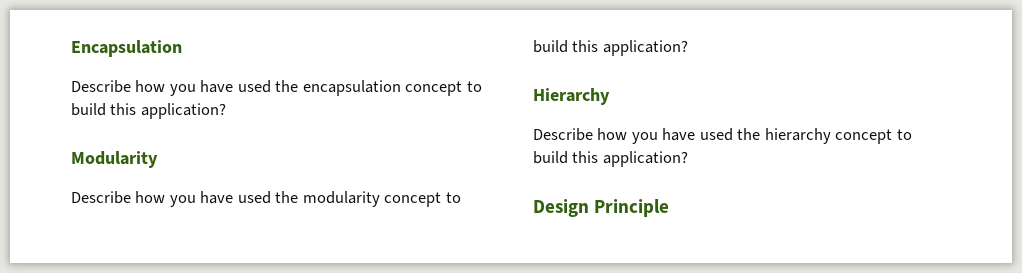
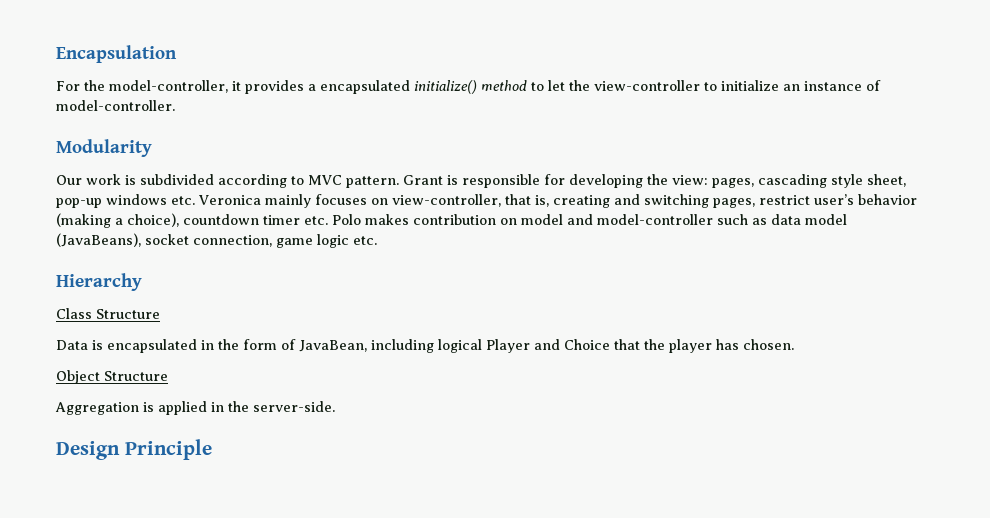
- Describe how you have used the encapsulation concept to build this application?
+ For the model-controller, it provides a encapsulated initialize() method to let the view-controller to initialize an instance of model-controller.
  Modularity
- Describe how you have used the modularity concept to build this application?
+ Our work is subdivided according to MVC pattern. Grant is responsible for developing the view: pages, cascading style sheet, pop-up windows etc. Veronica mainly focuses on view-controller, that is, creating and switching pages, restrict user’s behavior (making a choice), countdown timer etc. Polo makes contribution on model and model-controller such as data model (JavaBeans), socket connection, game logic etc.
  Hierarchy
- Describe how you have used the hierarchy concept to build this application?
+ Class Structure
+ Data is encapsulated in the form of JavaBean, including logical Player and Choice that the player has chosen.
+ Object Structure
+ Aggregation is applied in the server-side.

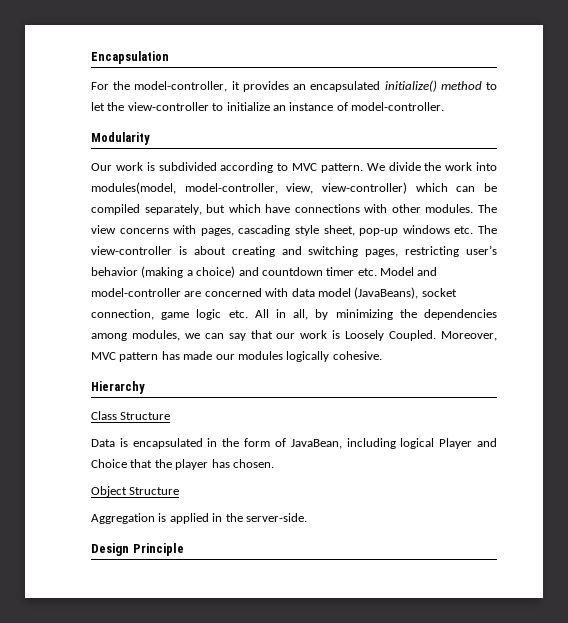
- For the model-controller, it provides a encapsulated initialize() method to let the view-controller to initialize an instance of model-controller.
+ For the model-controller, it provides an encapsulated initialize() method to let the view-controller to initialize an instance of model-controller.
- Grant is responsible for developing the view: pages, cascading style sheet, pop-up windows etc. Veronica mainly focuses on view-controller, that is, creating and switching pages, restrict user’s behavior (making a choice), countdown timer etc. Polo makes contribution on model and model-controller such as data model (JavaBeans), socket connection, game logic etc.
+ We divide the work into modules(model, model-controller, view, view-controller) which can be compiled separately, but which have connections with other modules. The view concerns with pages, cascading style sheet, pop-up windows etc. The view-controller is about creating and switching pages, restricting user’s behavior (making a choice) and countdown timer etc. Model and model-controller are concerned with data model (JavaBeans), socket connection, game logic etc. All in all, by minimizing the dependencies among modules, we can say that our work is Loosely Coupled. Moreover, MVC pattern has made our modules logically cohesive.

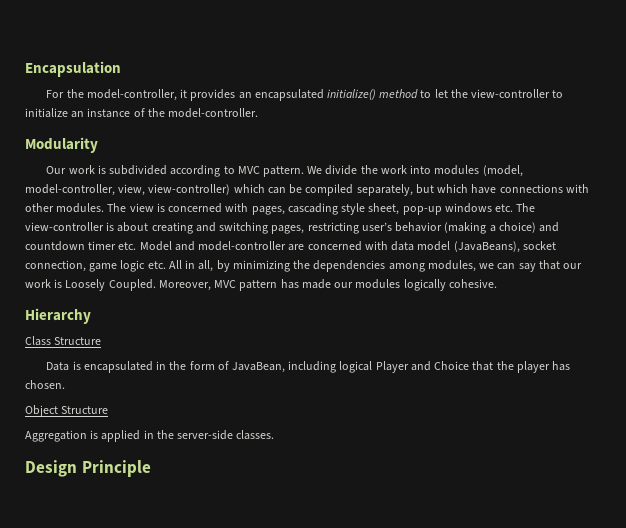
- For the model-controller, it provides an encapsulated initialize() method to let the view-controller to initialize an instance of model-controller.
+ For the model-controller, it provides an encapsulated initialize() method to let the view-controller to initialize an instance of the model-controller.
- We divide the work into modules(model, model-controller, view, view-controller) which can be compiled separately, but which have connections with other modules.
+ We divide the work into modules (model, model-controller, view, view-controller) which can be compiled separately, but which have connections with other modules.
- The view concerns with pages, cascading style sheet, pop-up windows etc. The view-controller is about creating and switching pages, restricting user’s behavior (making a choice) and countdown timer etc. Model and model-controller are concerned with data model (JavaBeans), socket connection, game logic etc. All in all, by minimizing the dependencies among modules, we can say that our work is Loosely Coupled.
+ The view is concerned with pages, cascading style sheet, pop-up windows etc. The view-controller is about creating and switching pages, restricting user’s behavior (making a choice) and countdown timer etc. Model and model-controller are concerned with data model (JavaBeans), socket connection, game logic etc. All in all, by minimizing the dependencies among modules, we can say that our work is Loosely Coupled.
- Aggregation is applied in the server-side.
+ Aggregation is applied in the server-side classes.

